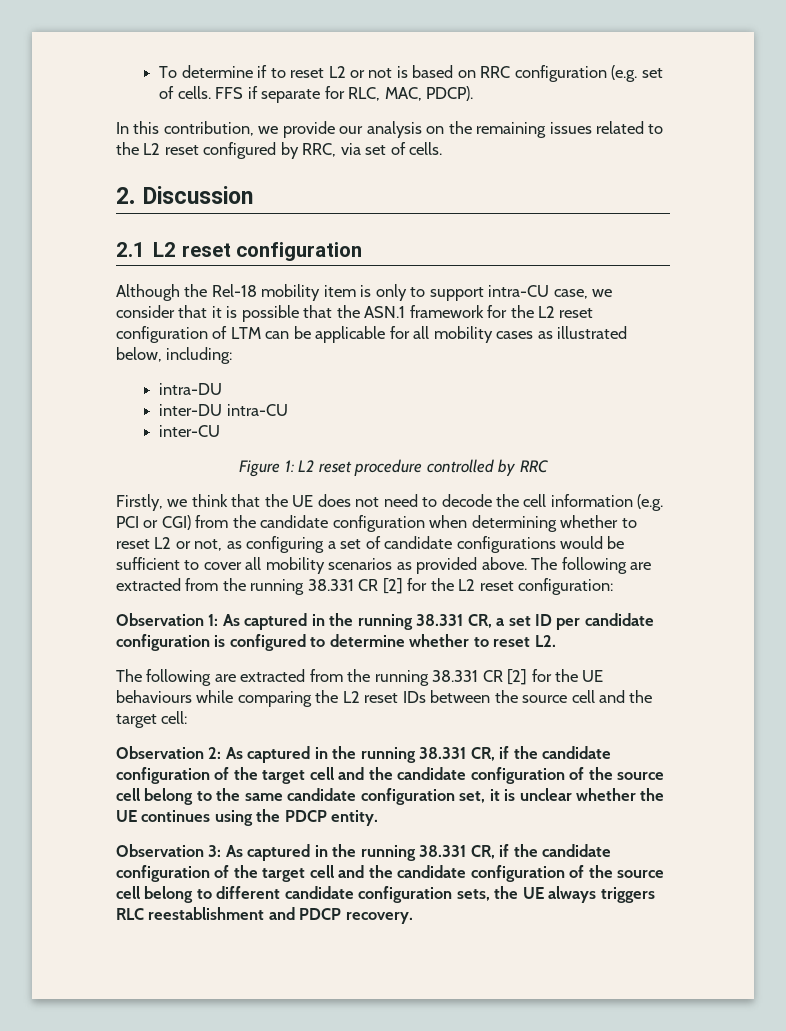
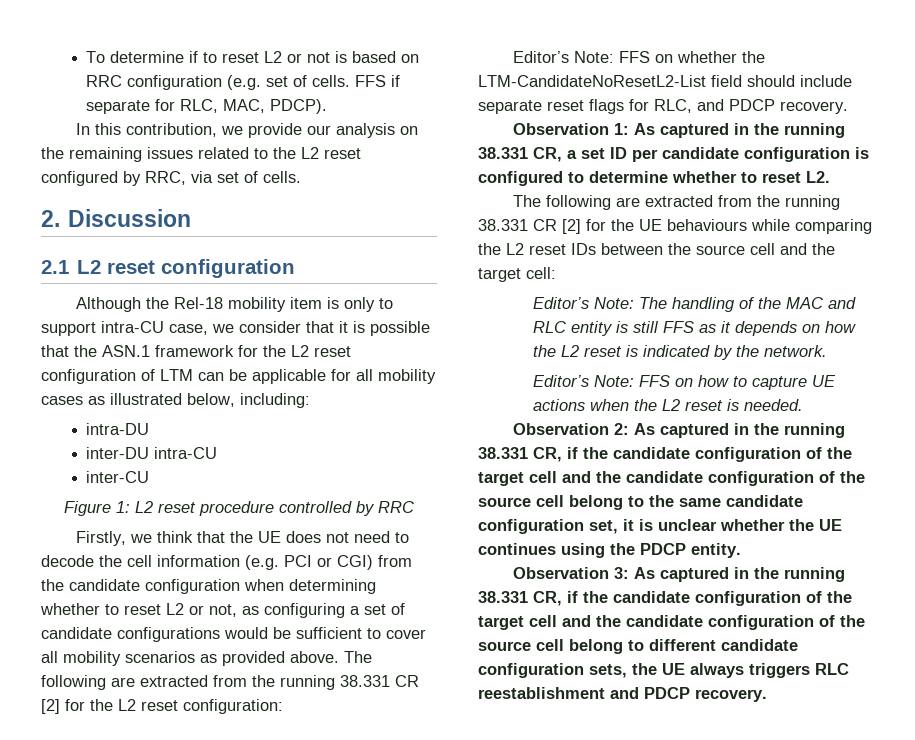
+ Editor’s Note: FFS on whether the LTM-CandidateNoResetL2-List field should include separate reset flags for RLC, and PDCP recovery.
+ Editor’s Note: The handling of the MAC and RLC entity is still FFS as it depends on how the L2 reset is indicated by the network.
+ Editor’s Note: FFS on how to capture UE actions when the L2 reset is needed.

